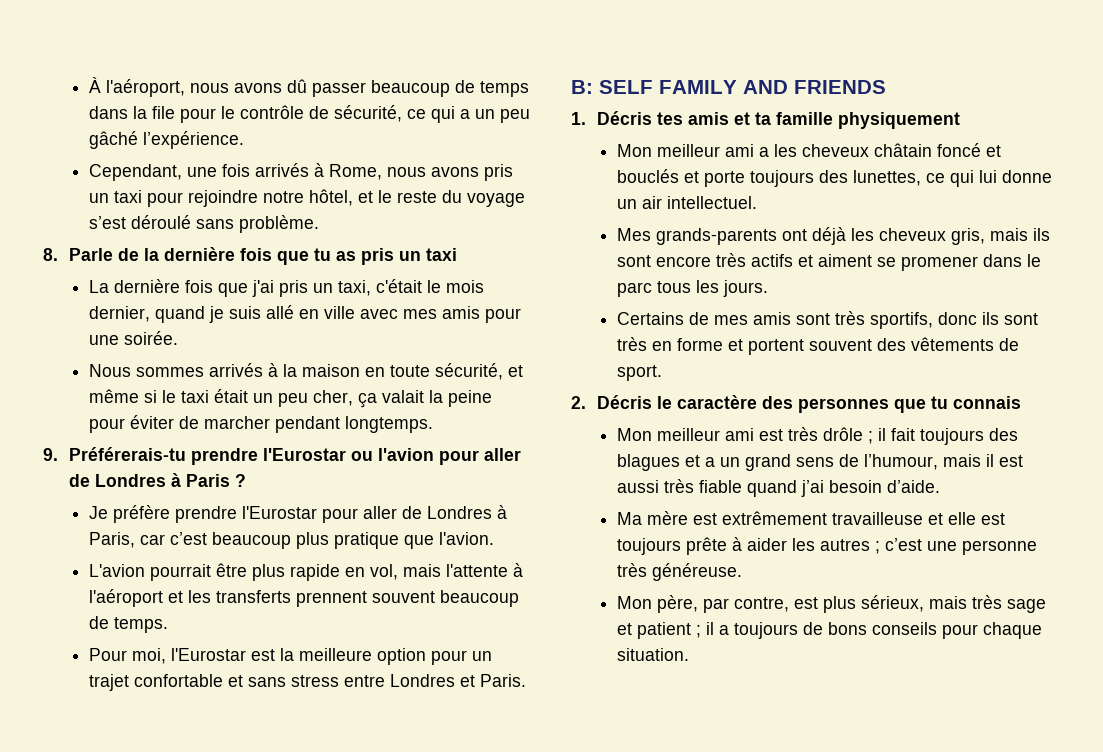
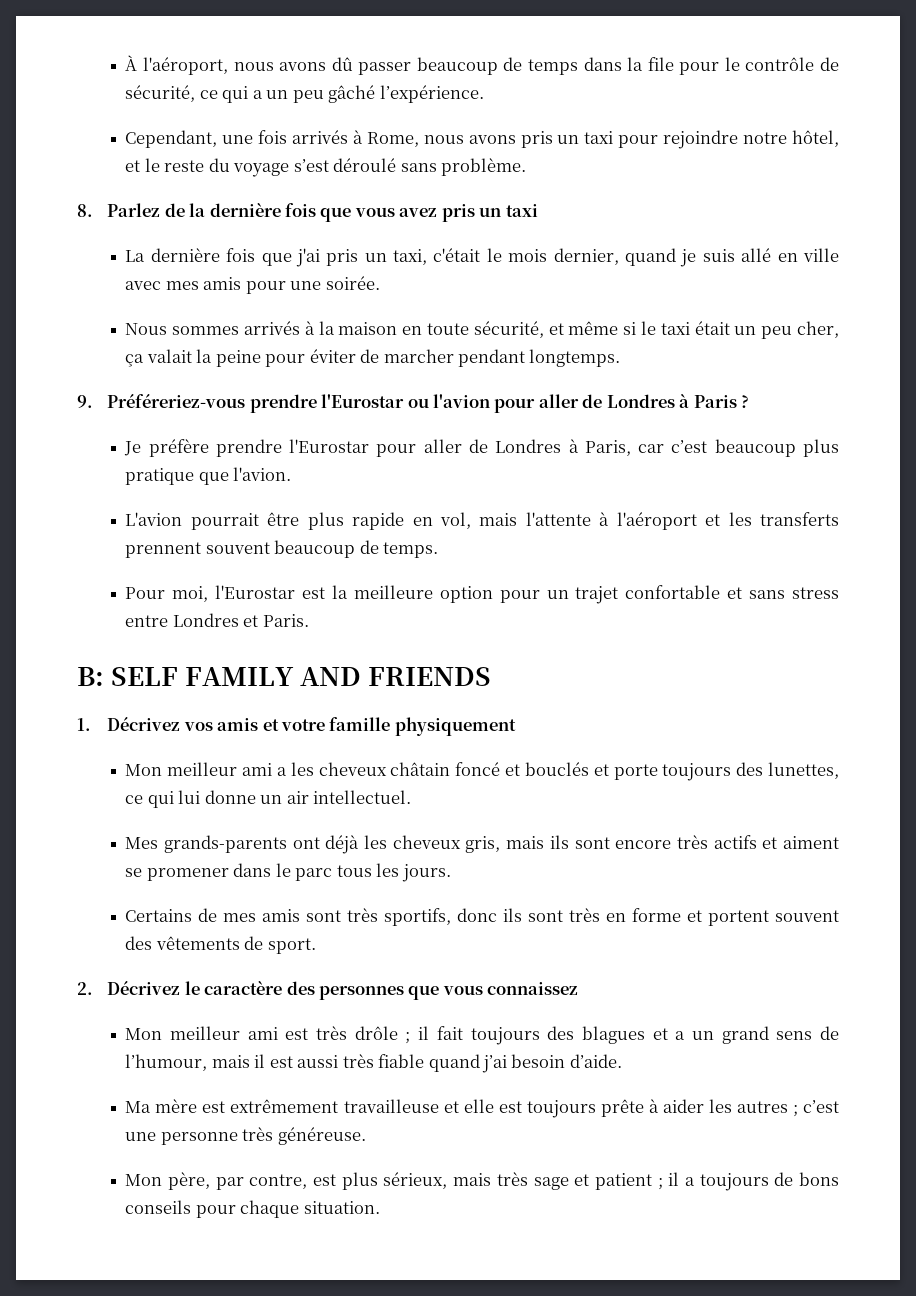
- 8. Parle de la dernière fois que tu as pris un taxi
+ 8. Parlez de la dernière fois que vous avez pris un taxi
- 9. Préférerais-tu prendre l'Eurostar ou l'avion pour aller de Londres à Paris ?
+ 9. Préféreriez-vous prendre l'Eurostar ou l'avion pour aller de Londres à Paris ?
- 1. Décris tes amis et ta famille physiquement
+ 1. Décrivez vos amis et votre famille physiquement
- 2. Décris le caractère des personnes que tu connais
+ 2. Décrivez le caractère des personnes que vous connaissez

